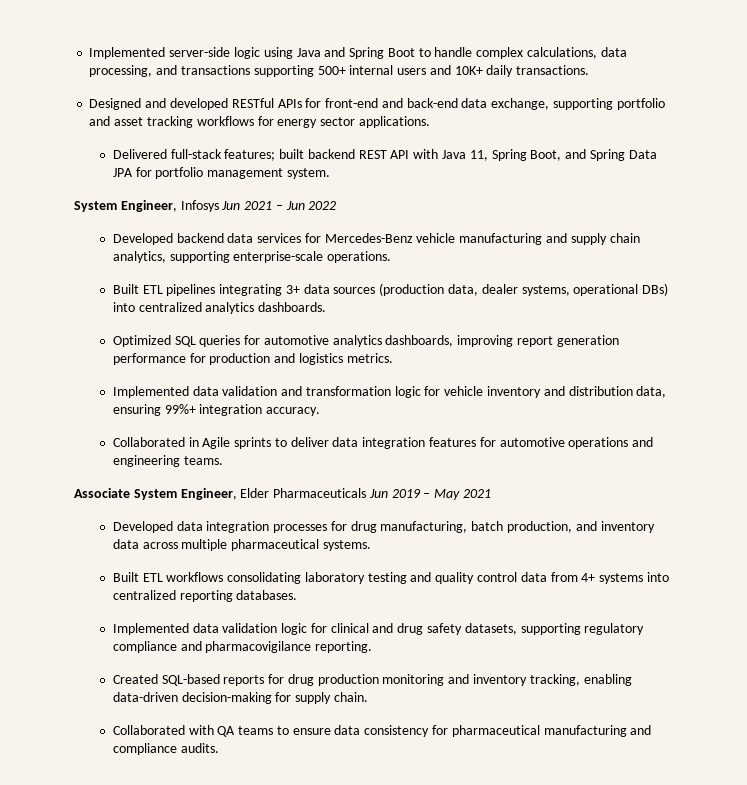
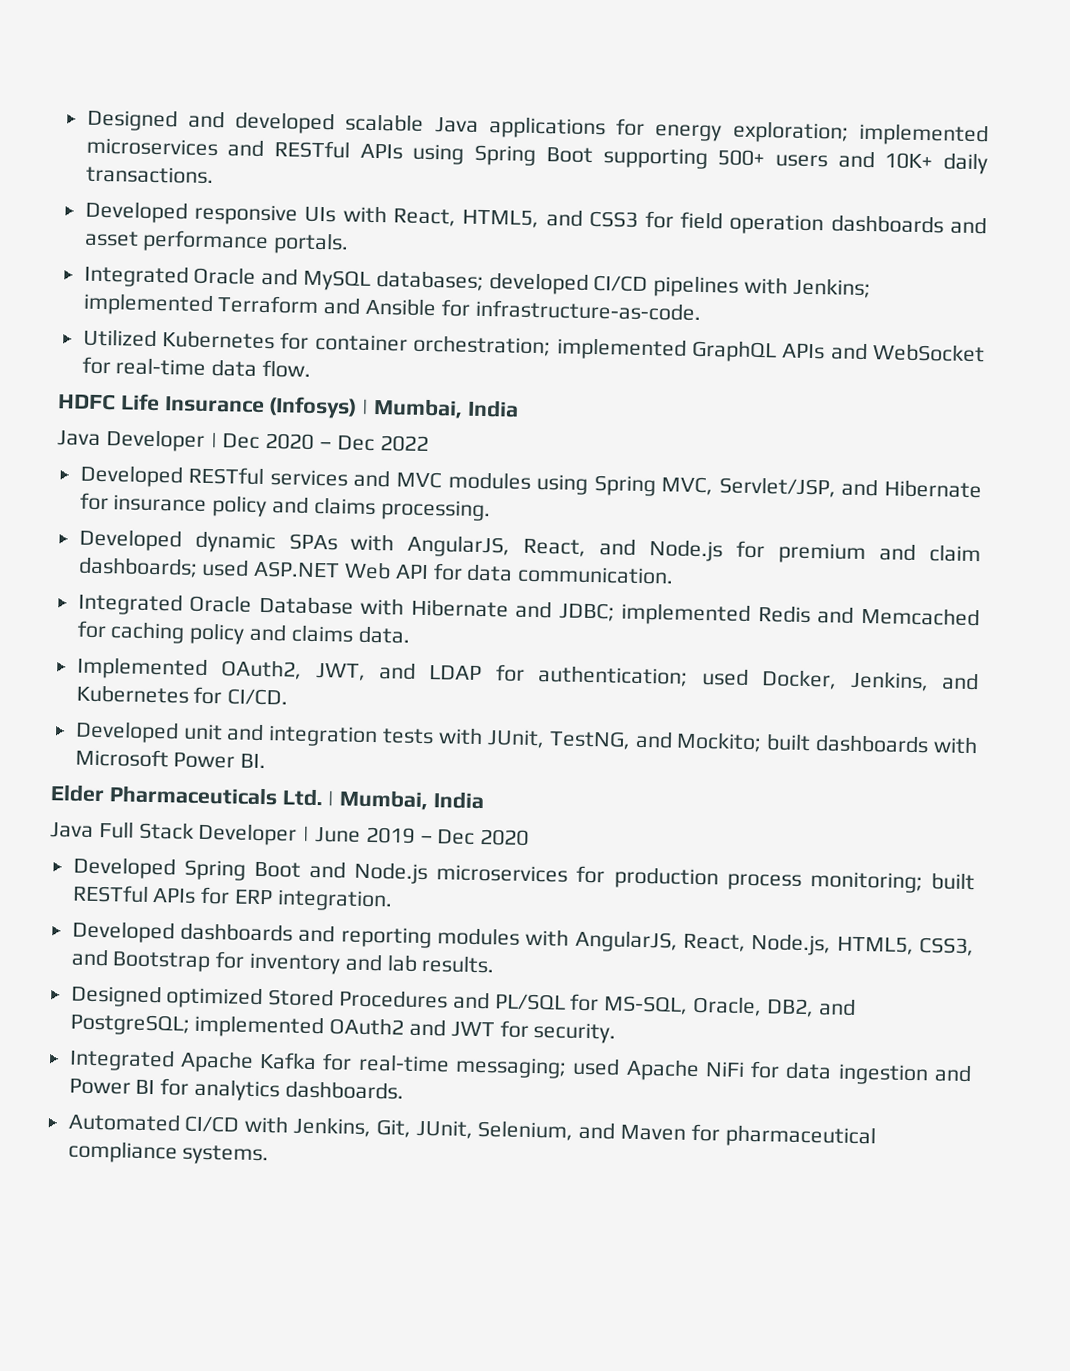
- Implemented server-side logic using Java and Spring Boot to handle complex calculations, data processing, and transactions supporting 500+ internal users and 10K+ daily transactions.
+ Designed and developed scalable Java applications for energy exploration; implemented microservices and RESTful APIs using Spring Boot supporting 500+ users and 10K+ daily transactions.
- Designed and developed RESTful APIs for front-end and back-end data exchange, supporting portfolio and asset tracking workflows for energy sector applications.
- Delivered full-stack features; built backend REST API with Java 11, Spring Boot, and Spring Data JPA for portfolio management system.
- System Engineer, Infosys Jun 2021 – Jun 2022
- Developed backend data services for Mercedes-Benz vehicle manufacturing and supply chain analytics, supporting enterprise-scale operations.
- Built ETL pipelines integrating 3+ data sources (production data, dealer systems, operational DBs) into centralized analytics dashboards.
- Optimized SQL queries for automotive analytics dashboards, improving report generation performance for production and logistics metrics.
- Implemented data validation and transformation logic for vehicle inventory and distribution data, ensuring 99%+ integration accuracy.
- Collaborated in Agile sprints to deliver data integration features for automotive operations and engineering teams.
- Associate System Engineer, Elder Pharmaceuticals Jun 2019 – May 2021
- Developed data integration processes for drug manufacturing, batch production, and inventory data across multiple pharmaceutical systems.
- Built ETL workflows consolidating laboratory testing and quality control data from 4+ systems into centralized reporting databases.
- Implemented data validation logic for clinical and drug safety datasets, supporting regulatory compliance and pharmacovigilance reporting.
- Created SQL-based reports for drug production monitoring and inventory tracking, enabling data-driven decision-making for supply chain.
- Collaborated with QA teams to ensure data consistency for pharmaceutical manufacturing and compliance audits.
+ Developed responsive UIs with React, HTML5, and CSS3 for field operation dashboards and asset performance portals.
+ Integrated Oracle and MySQL databases; developed CI/CD pipelines with Jenkins; implemented Terraform and Ansible for infrastructure-as-code.
+ Utilized Kubernetes for container orchestration; implemented GraphQL APIs and WebSocket for real-time data flow.
+ HDFC Life Insurance (Infosys) | Mumbai, India
+ Java Developer | Dec 2020 – Dec 2022
+ Developed RESTful services and MVC modules using Spring MVC, Servlet/JSP, and Hibernate for insurance policy and claims processing.
+ Developed dynamic SPAs with AngularJS, React, and Node.js for premium and claim dashboards; used ASP.NET Web API for data communication.
+ Integrated Oracle Database with Hibernate and JDBC; implemented Redis and Memcached for caching policy and claims data.
+ Implemented OAuth2, JWT, and LDAP for authentication; used Docker, Jenkins, and Kubernetes for CI/CD.
+ Developed unit and integration tests with JUnit, TestNG, and Mockito; built dashboards with Microsoft Power BI.
+ Elder Pharmaceuticals Ltd. | Mumbai, India
+ Java Full Stack Developer | June 2019 – Dec 2020
+ Developed Spring Boot and Node.js microservices for production process monitoring; built RESTful APIs for ERP integration.
+ Developed dashboards and reporting modules with AngularJS, React, Node.js, HTML5, CSS3, and Bootstrap for inventory and lab results.
+ Designed optimized Stored Procedures and PL/SQL for MS-SQL, Oracle, DB2, and PostgreSQL; implemented OAuth2 and JWT for security.
+ Integrated Apache Kafka for real-time messaging; used Apache NiFi for data ingestion and Power BI for analytics dashboards.
+ Automated CI/CD with Jenkins, Git, JUnit, Selenium, and Maven for pharmaceutical compliance systems.

